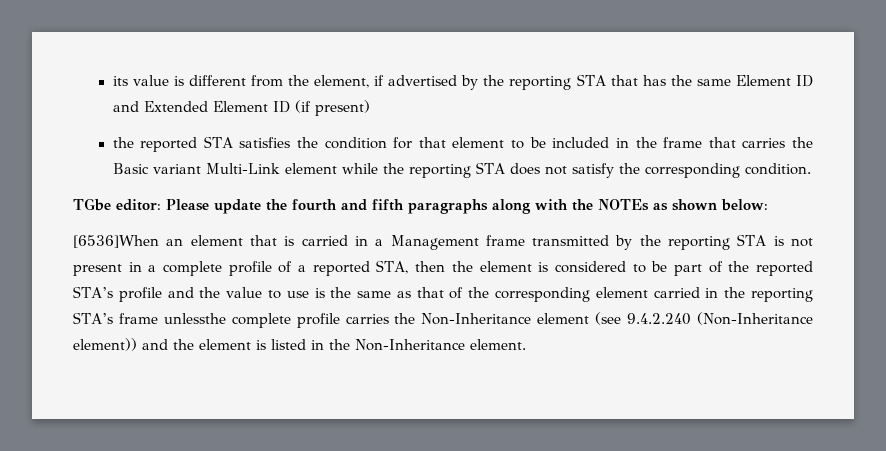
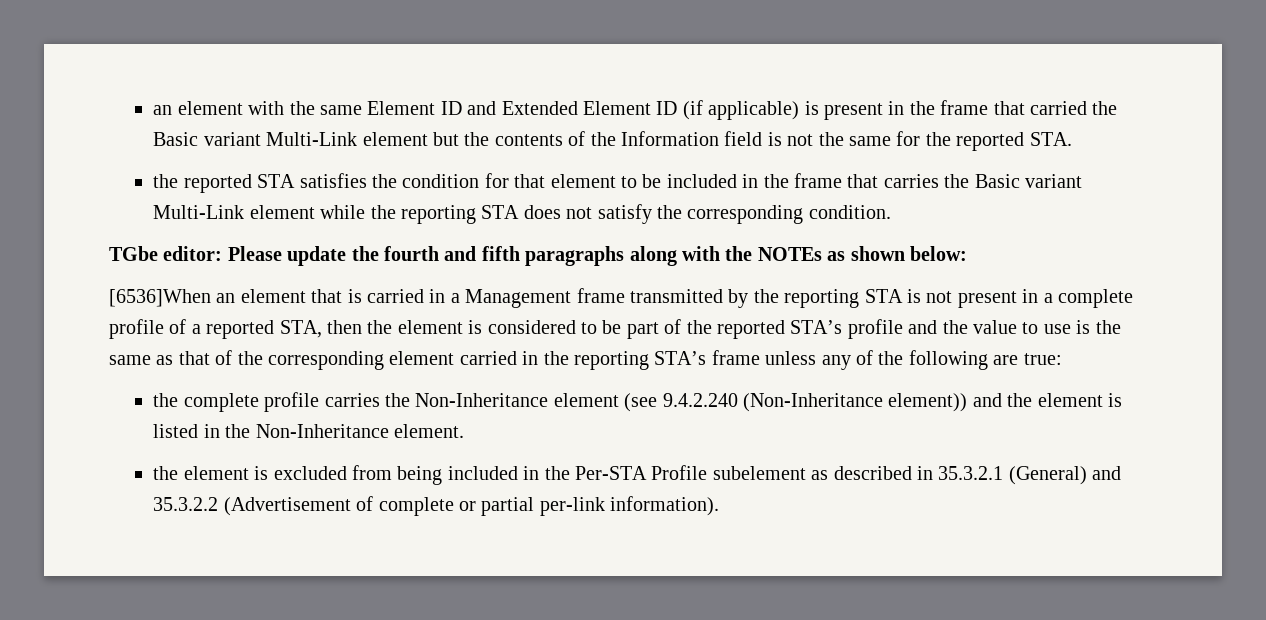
- its value is different from the element, if advertised by the reporting STA that has the same Element ID and Extended Element ID (if present)
+ an element with the same Element ID and Extended Element ID (if applicable) is present in the frame that carried the Basic variant Multi-Link element but the contents of the Information field is not the same for the reported STA.
- [6536]When an element that is carried in a Management frame transmitted by the reporting STA is not present in a complete profile of a reported STA, then the element is considered to be part of the reported STA’s profile and the value to use is the same as that of the corresponding element carried in the reporting STA’s frame unlessthe complete profile carries the Non-Inheritance element (see 9.4.2.240 (Non-Inheritance element)) and the element is listed in the Non-Inheritance element.
+ [6536]When an element that is carried in a Management frame transmitted by the reporting STA is not present in a complete profile of a reported STA, then the element is considered to be part of the reported STA’s profile and the value to use is the same as that of the corresponding element carried in the reporting STA’s frame unless any of the following are true:
+ the complete profile carries the Non-Inheritance element (see 9.4.2.240 (Non-Inheritance element)) and the element is listed in the Non-Inheritance element.
+ the element is excluded from being included in the Per-STA Profile subelement as described in 35.3.2.1 (General) and 35.3.2.2 (Advertisement of complete or partial per-link information).

